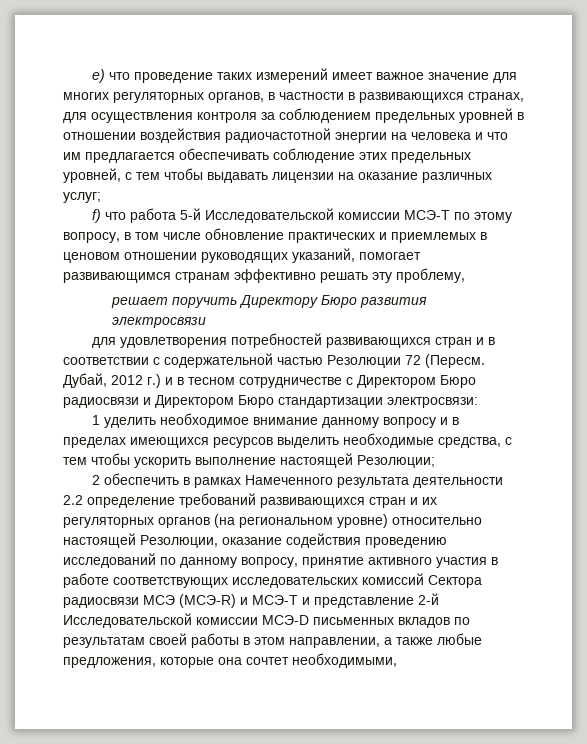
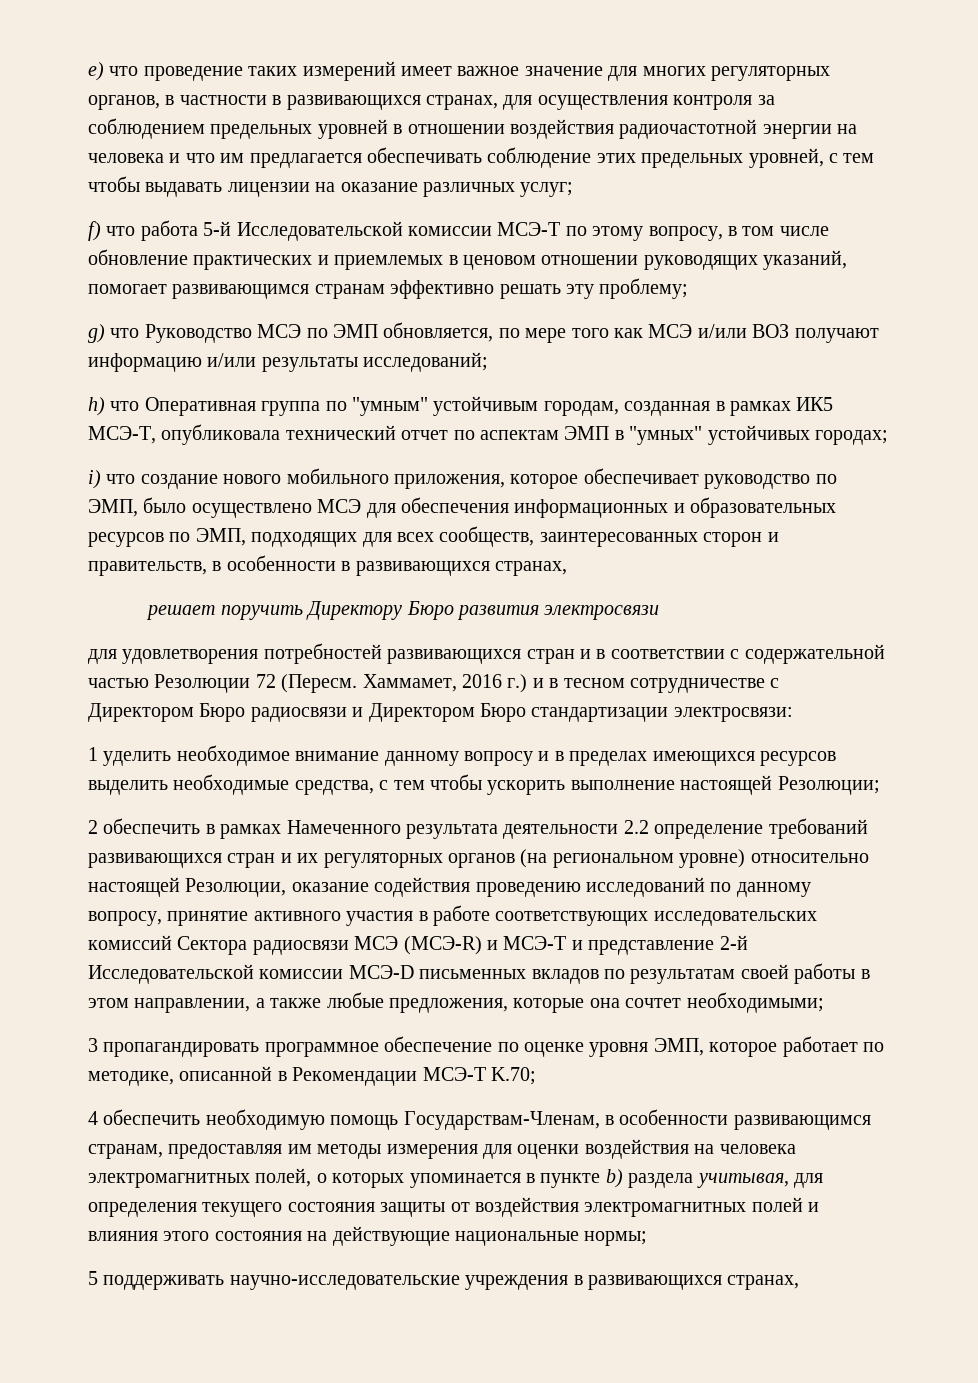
- f) что работа 5-й Исследовательской комиссии МСЭ-Т по этому вопросу, в том числе обновление практических и приемлемых в ценовом отношении руководящих указаний, помогает развивающимся странам эффективно решать эту проблему,
+ f) что работа 5-й Исследовательской комиссии МСЭ-Т по этому вопросу, в том числе обновление практических и приемлемых в ценовом отношении руководящих указаний, помогает развивающимся странам эффективно решать эту проблему;
+ g) что Руководство МСЭ по ЭМП обновляется, по мере того как МСЭ и/или ВОЗ получают информацию и/или результаты исследований;
+ h) что Оперативная группа по "умным" устойчивым городам, созданная в рамках ИК5 МСЭ-Т, опубликовала технический отчет по аспектам ЭМП в "умных" устойчивых городах;
+ i) что создание нового мобильного приложения, которое обеспечивает руководство по ЭМП, было осуществлено МСЭ для обеспечения информационных и образовательных ресурсов по ЭМП, подходящих для всех сообществ, заинтересованных сторон и правительств, в особенности в развивающихся странах,
- Дубай, 2012 г.) и в тесном сотрудничестве с Директором Бюро радиосвязи и Директором Бюро стандартизации электросвязи:
+ Хаммамет, 2016 г.) и в тесном сотрудничестве с Директором Бюро радиосвязи и Директором Бюро стандартизации электросвязи:
- 2 обеспечить в рамках Намеченного результата деятельности 2.2 определение требований развивающихся стран и их регуляторных органов (на региональном уровне) относительно настоящей Резолюции, оказание содействия проведению исследований по данному вопросу, принятие активного участия в работе соответствующих исследовательских комиссий Сектора радиосвязи МСЭ (МСЭ-R) и МСЭ-Т и представление 2-й Исследовательской комиссии МСЭ-D письменных вкладов по результатам своей работы в этом направлении, а также любые предложения, которые она сочтет необходимыми,
+ 2 обеспечить в рамках Намеченного результата деятельности 2.2 определение требований развивающихся стран и их регуляторных органов (на региональном уровне) относительно настоящей Резолюции, оказание содействия проведению исследований по данному вопросу, принятие активного участия в работе соответствующих исследовательских комиссий Сектора радиосвязи МСЭ (МСЭ-R) и МСЭ-Т и представление 2-й Исследовательской комиссии МСЭ-D письменных вкладов по результатам своей работы в этом направлении, а также любые предложения, которые она сочтет необходимыми;
+ 3 пропагандировать программное обеспечение по оценке уровня ЭМП, которое работает по методике, описанной в Рекомендации МСЭ-T K.70;
+ 4 обеспечить необходимую помощь Государствам-Членам, в особенности развивающимся странам, предоставляя им методы измерения для оценки воздействия на человека электромагнитных полей, о которых упоминается в пункте b) раздела учитывая, для определения текущего состояния защиты от воздействия электромагнитных полей и влияния этого состояния на действующие национальные нормы;
+ 5 поддерживать научно-исследовательские учреждения в развивающихся странах,

